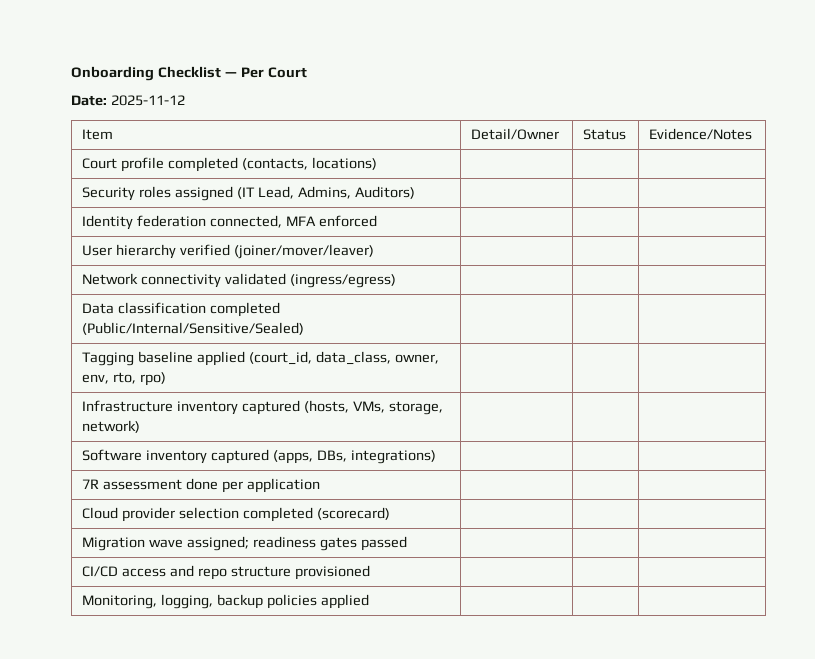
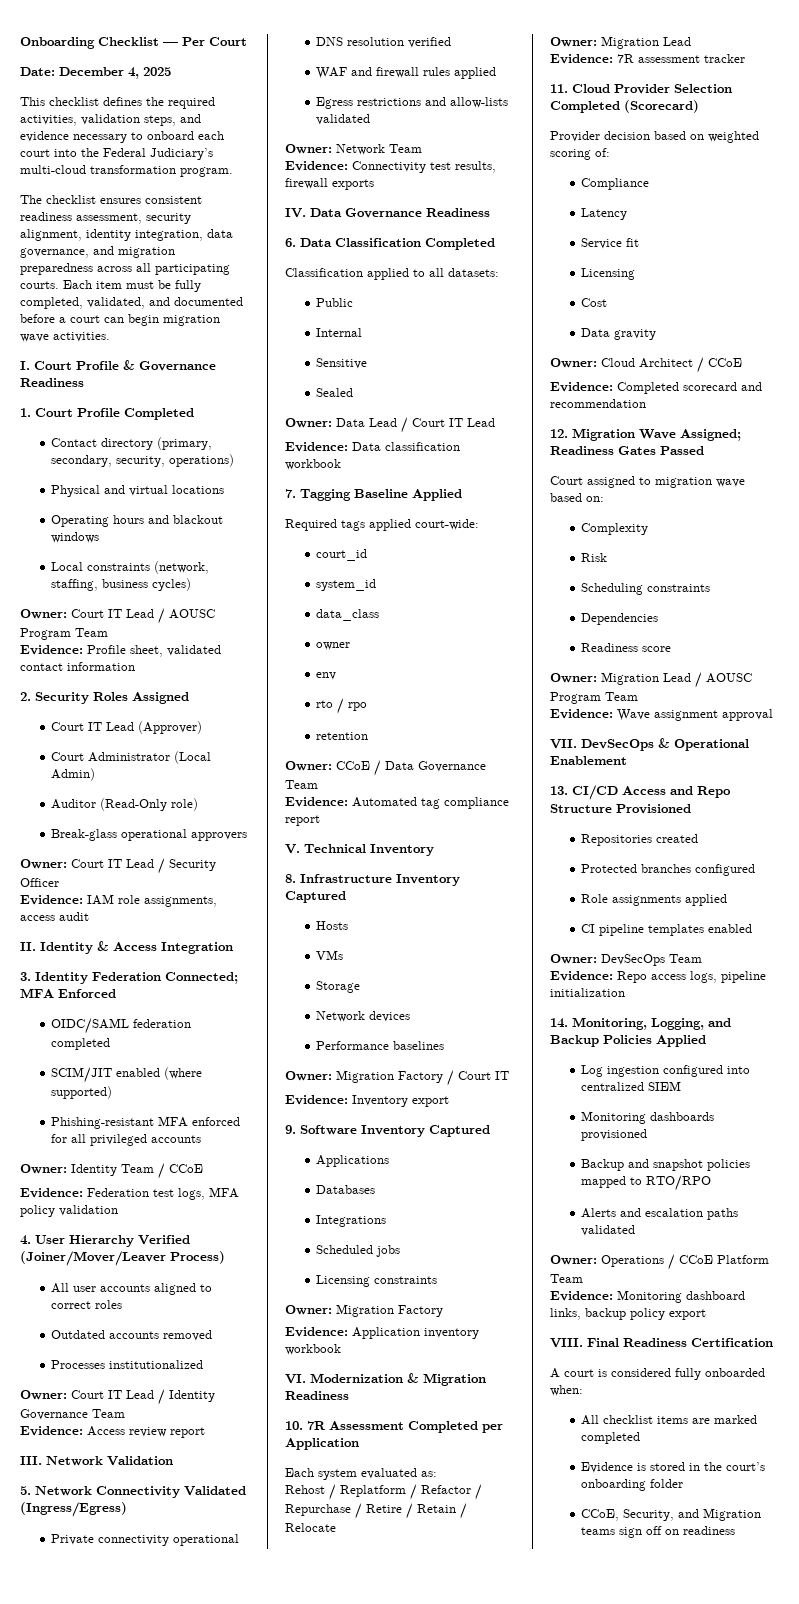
- Date: 2025-11-12
- Item | Detail/Owner | Status | Evidence/Notes
- Court profile completed (contacts, locations) | | |
- Security roles assigned (IT Lead, Admins, Auditors) | | |
- Identity federation connected, MFA enforced | | |
- User hierarchy verified (joiner/mover/leaver) | | |
- Network connectivity validated (ingress/egress) | | |
- Data classification completed (Public/Internal/Sensitive/Sealed) | | |
- Tagging baseline applied (court_id, data_class, owner, env, rto, rpo) | | |
- Infrastructure inventory captured (hosts, VMs, storage, network) | | |
- Software inventory captured (apps, DBs, integrations) | | |
- 7R assessment done per application | | |
- Cloud provider selection completed (scorecard) | | |
- Migration wave assigned; readiness gates passed | | |
- CI/CD access and repo structure provisioned | | |
- Monitoring, logging, backup policies applied | | |
+ Date: December 4, 2025
+ This checklist defines the required activities, validation steps, and evidence necessary to onboard each court into the Federal Judiciary’s multi-cloud transformation program.
+ The checklist ensures consistent readiness assessment, security alignment, identity integration, data governance, and migration preparedness across all participating courts. Each item must be fully completed, validated, and documented before a court can begin migration wave activities.
+ I. Court Profile & Governance Readiness
+ 1. Court Profile Completed
+ Contact directory (primary, secondary, security, operations)
+ Physical and virtual locations
+ Operating hours and blackout windows
+ Local constraints (network, staffing, business cycles)
+ Owner: Court IT Lead / AOUSC Program Team
+ Evidence: Profile sheet, validated contact information
+ 2. Security Roles Assigned
+ Court IT Lead (Approver)
+ Court Administrator (Local Admin)
+ Auditor (Read-Only role)
+ Break-glass operational approvers
+ Owner: Court IT Lead / Security Officer
+ Evidence: IAM role assignments, access audit
+ II. Identity & Access Integration
+ 3. Identity Federation Connected; MFA Enforced
+ OIDC/SAML federation completed
+ SCIM/JIT enabled (where supported)
+ Phishing-resistant MFA enforced for all privileged accounts
+ Owner: Identity Team / CCoE
+ Evidence: Federation test logs, MFA policy validation
+ 4. User Hierarchy Verified (Joiner/Mover/Leaver Process)
+ All user accounts aligned to correct roles
+ Outdated accounts removed
+ Processes institutionalized
+ Owner: Court IT Lead / Identity Governance Team
+ Evidence: Access review report
+ III. Network Validation
+ 5. Network Connectivity Validated (Ingress/Egress)
+ Private connectivity operational
+ DNS resolution verified
+ WAF and firewall rules applied
+ Egress restrictions and allow-lists validated
+ Owner: Network Team
+ Evidence: Connectivity test results, firewall exports
+ IV. Data Governance Readiness
+ 6. Data Classification Completed
+ Classification applied to all datasets:
+ Public
+ Internal
+ Sensitive
+ Sealed
+ Owner: Data Lead / Court IT Lead
+ Evidence: Data classification workbook
+ 7. Tagging Baseline Applied
+ Required tags applied court-wide:
+ court_id
+ system_id
+ data_class
+ owner
+ env
+ rto / rpo
+ retention
+ Owner: CCoE / Data Governance Team
+ Evidence: Automated tag compliance report
+ V. Technical Inventory
+ 8. Infrastructure Inventory Captured
+ Hosts
+ VMs
+ Storage
+ Network devices
+ Performance baselines
+ Owner: Migration Factory / Court IT
+ Evidence: Inventory export
+ 9. Software Inventory Captured
+ Applications
+ Databases
+ Integrations
+ Scheduled jobs
+ Licensing constraints
+ Owner: Migration Factory
+ Evidence: Application inventory workbook
+ VI. Modernization & Migration Readiness
+ 10. 7R Assessment Completed per Application
+ Each system evaluated as:
+ Rehost / Replatform / Refactor / Repurchase / Retire / Retain / Relocate
+ Owner: Migration Lead
+ Evidence: 7R assessment tracker
+ 11. Cloud Provider Selection Completed (Scorecard)
+ Provider decision based on weighted scoring of:
+ Compliance
+ Latency
+ Service fit
+ Licensing
+ Cost
+ Data gravity
+ Owner: Cloud Architect / CCoE
+ Evidence: Completed scorecard and recommendation
+ 12. Migration Wave Assigned; Readiness Gates Passed
+ Court assigned to migration wave based on:
+ Complexity
+ Risk
+ Scheduling constraints
+ Dependencies
+ Readiness score
+ Owner: Migration Lead / AOUSC Program Team
+ Evidence: Wave assignment approval
+ VII. DevSecOps & Operational Enablement
+ 13. CI/CD Access and Repo Structure Provisioned
+ Repositories created
+ Protected branches configured
+ Role assignments applied
+ CI pipeline templates enabled
+ Owner: DevSecOps Team
+ Evidence: Repo access logs, pipeline initialization
+ 14. Monitoring, Logging, and Backup Policies Applied
+ Log ingestion configured into centralized SIEM
+ Monitoring dashboards provisioned
+ Backup and snapshot policies mapped to RTO/RPO
+ Alerts and escalation paths validated
+ Owner: Operations / CCoE Platform Team
+ Evidence: Monitoring dashboard links, backup policy export
+ VIII. Final Readiness Certification
+ A court is considered fully onboarded when:
+ All checklist items are marked completed
+ Evidence is stored in the court’s onboarding folder
+ CCoE, Security, and Migration teams sign off on readiness

